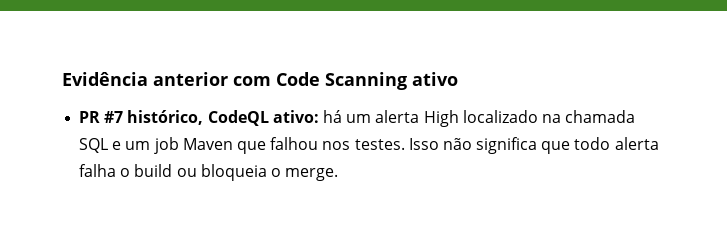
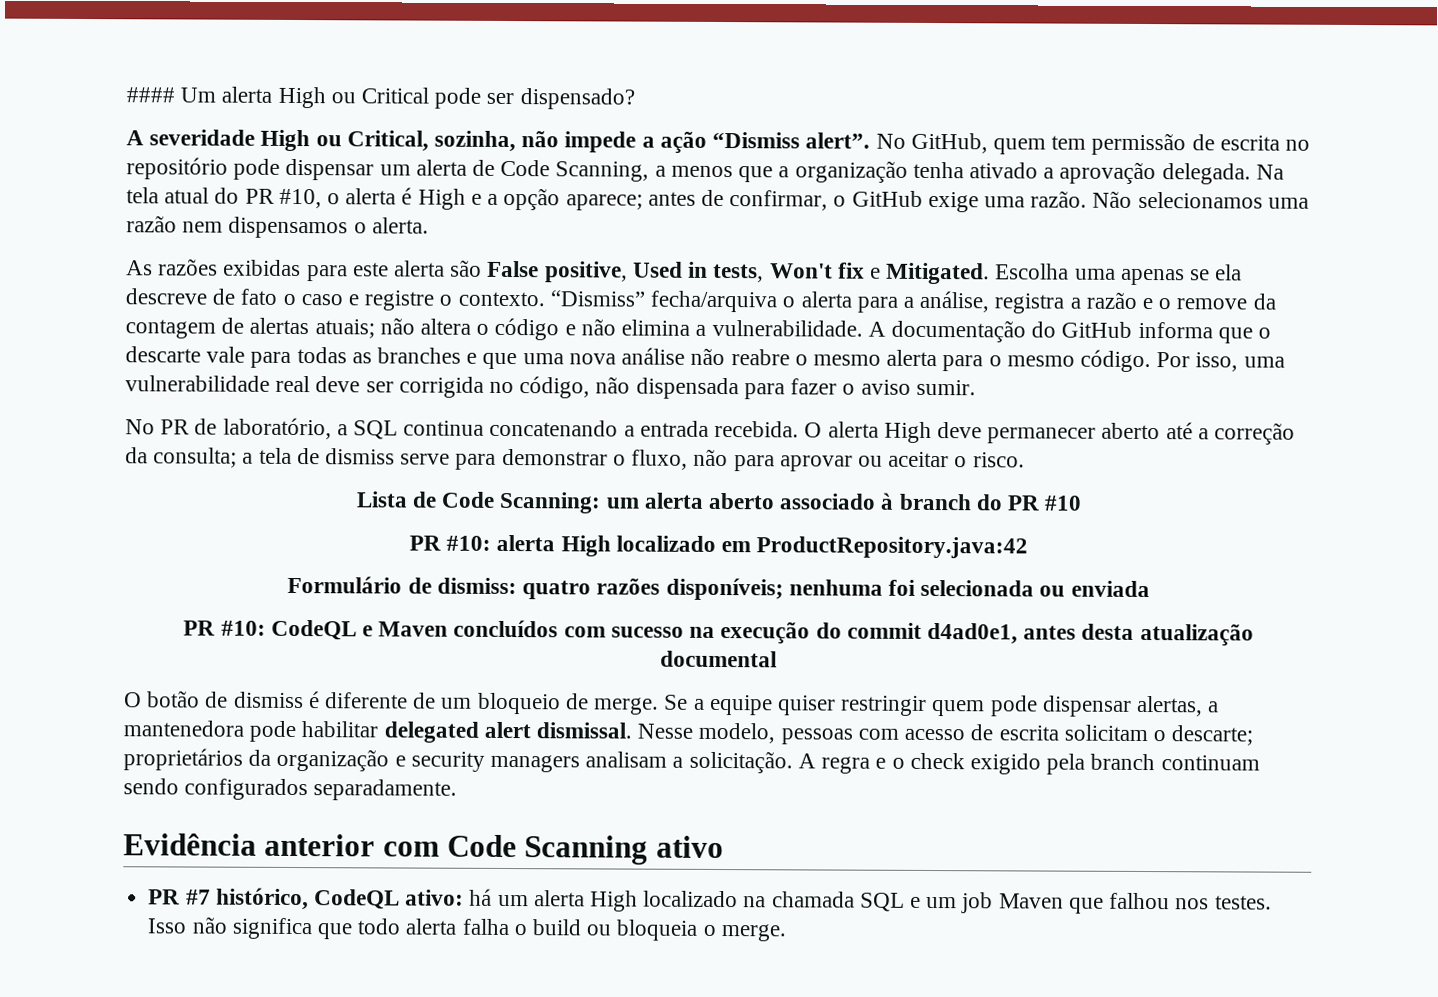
+ #### Um alerta High ou Critical pode ser dispensado?
+ A severidade High ou Critical, sozinha, não impede a ação “Dismiss alert”. No GitHub, quem tem permissão de escrita no repositório pode dispensar um alerta de Code Scanning, a menos que a organização tenha ativado a aprovação delegada. Na tela atual do PR #10, o alerta é High e a opção aparece; antes de confirmar, o GitHub exige uma razão. Não selecionamos uma razão nem dispensamos o alerta.
+ As razões exibidas para este alerta são False positive, Used in tests, Won't fix e Mitigated. Escolha uma apenas se ela descreve de fato o caso e registre o contexto. “Dismiss” fecha/arquiva o alerta para a análise, registra a razão e o remove da contagem de alertas atuais; não altera o código e não elimina a vulnerabilidade. A documentação do GitHub informa que o descarte vale para todas as branches e que uma nova análise não reabre o mesmo alerta para o mesmo código. Por isso, uma vulnerabilidade real deve ser corrigida no código, não dispensada para fazer o aviso sumir.
+ No PR de laboratório, a SQL continua concatenando a entrada recebida. O alerta High deve permanecer aberto até a correção da consulta; a tela de dismiss serve para demonstrar o fluxo, não para aprovar ou aceitar o risco.
+ Lista de Code Scanning: um alerta aberto associado à branch do PR #10
+ PR #10: alerta High localizado em ProductRepository.java:42
+ Formulário de dismiss: quatro razões disponíveis; nenhuma foi selecionada ou enviada
+ PR #10: CodeQL e Maven concluídos com sucesso na execução do commit d4ad0e1, antes desta atualização documental
+ O botão de dismiss é diferente de um bloqueio de merge. Se a equipe quiser restringir quem pode dispensar alertas, a mantenedora pode habilitar delegated alert dismissal. Nesse modelo, pessoas com acesso de escrita solicitam o descarte; proprietários da organização e security managers analisam a solicitação. A regra e o check exigido pela branch continuam sendo configurados separadamente.

